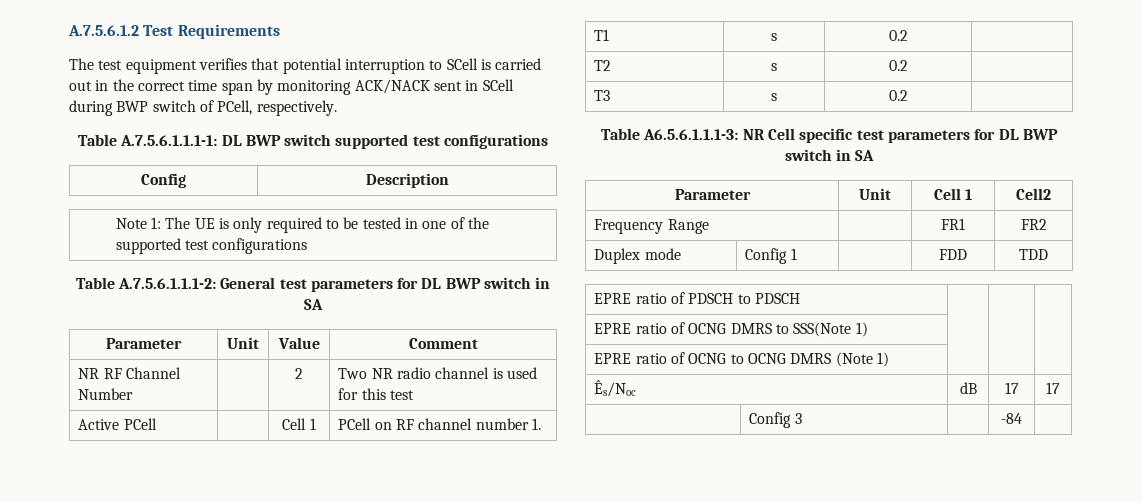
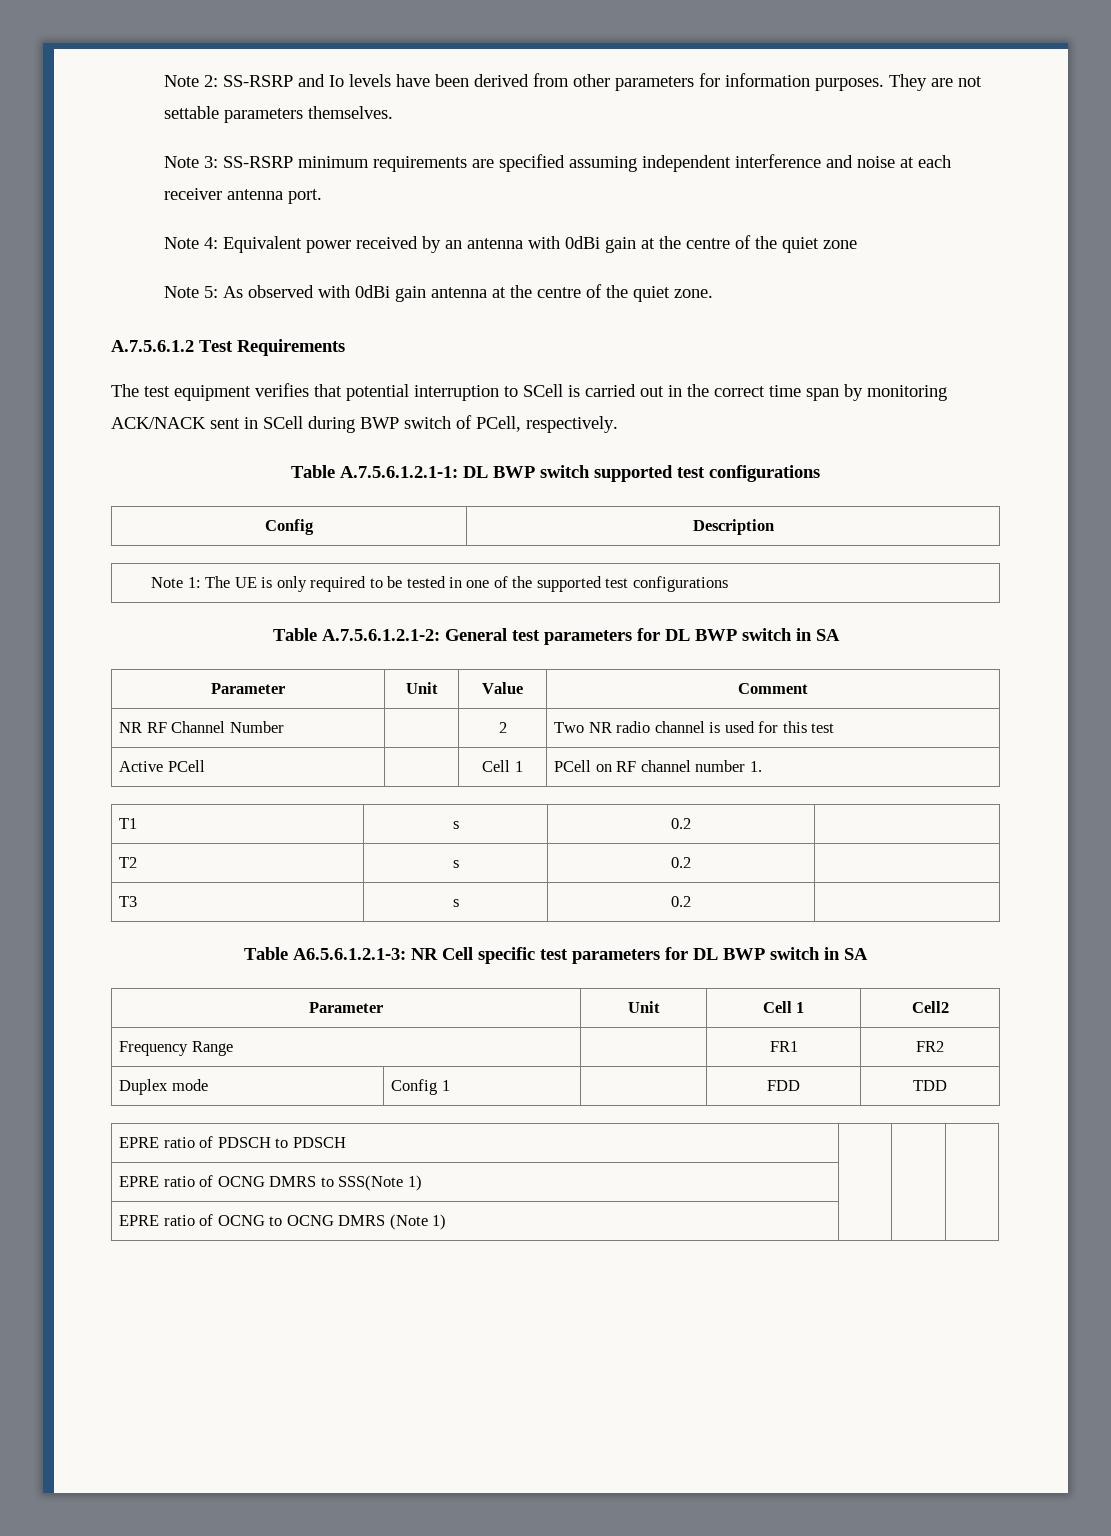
+ Note 2: SS-RSRP and Io levels have been derived from other parameters for information purposes. They are not settable parameters themselves.
+ Note 3: SS-RSRP minimum requirements are specified assuming independent interference and noise at each receiver antenna port.
+ Note 4: Equivalent power received by an antenna with 0dBi gain at the centre of the quiet zone
+ Note 5: As observed with 0dBi gain antenna at the centre of the quiet zone.
- Table A.7.5.6.1.1.1-1: DL BWP switch supported test configurations
+ Table A.7.5.6.1.2.1-1: DL BWP switch supported test configurations
- Table A.7.5.6.1.1.1-2: General test parameters for DL BWP switch in SA
+ Table A.7.5.6.1.2.1-2: General test parameters for DL BWP switch in SA
- Table A6.5.6.1.1.1-3: NR Cell specific test parameters for DL BWP switch in SA
+ Table A6.5.6.1.2.1-3: NR Cell specific test parameters for DL BWP switch in SA
- Ês/Noc | dB | 17 | 17
- | Config 3 | | -84 |

